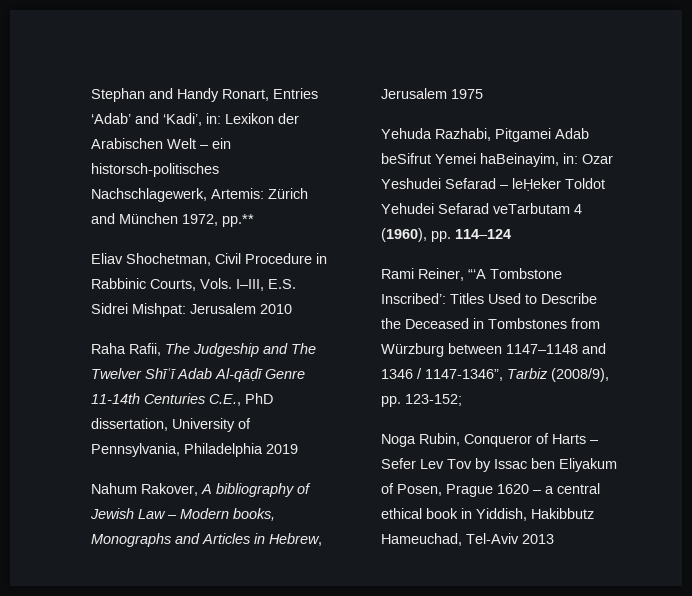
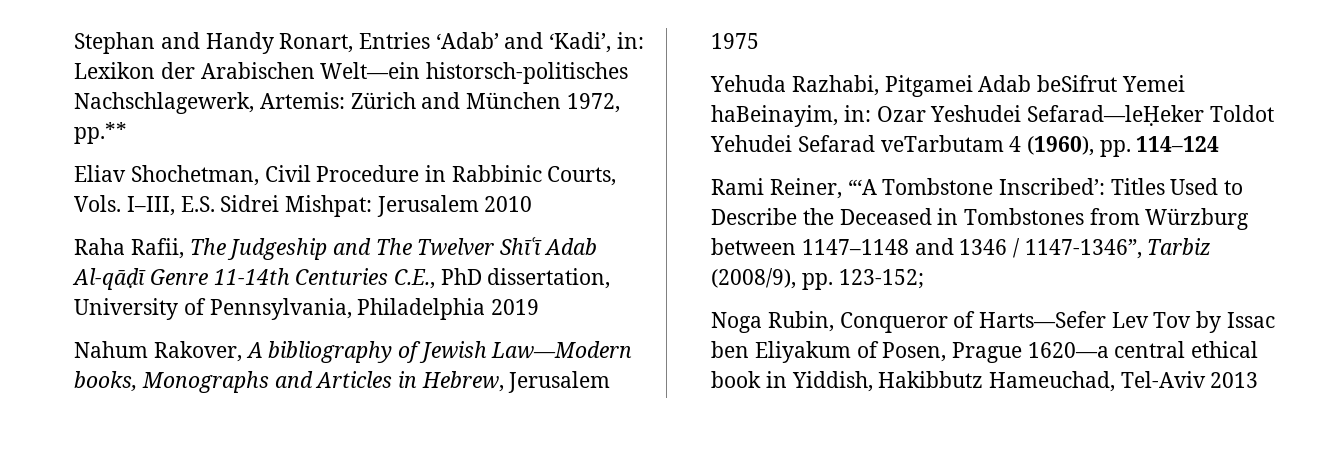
- Stephan and Handy Ronart, Entries ‘Adab’ and ‘Kadi’, in: Lexikon der Arabischen Welt – ein historsch-politisches Nachschlagewerk, Artemis: Zürich and München 1972, pp.**
+ Stephan and Handy Ronart, Entries ‘Adab’ and ‘Kadi’, in: Lexikon der Arabischen Welt—ein historsch-politisches Nachschlagewerk, Artemis: Zürich and München 1972, pp.**
- Nahum Rakover, A bibliography of Jewish Law – Modern books, Monographs and Articles in Hebrew, Jerusalem 1975
+ Nahum Rakover, A bibliography of Jewish Law—Modern books, Monographs and Articles in Hebrew, Jerusalem 1975
- Yehuda Razhabi, Pitgamei Adab beSifrut Yemei haBeinayim, in: Ozar Yeshudei Sefarad – leḤeker Toldot Yehudei Sefarad veTarbutam 4 (1960), pp. 114–124
+ Yehuda Razhabi, Pitgamei Adab beSifrut Yemei haBeinayim, in: Ozar Yeshudei Sefarad—leḤeker Toldot Yehudei Sefarad veTarbutam 4 (1960), pp. 114–124
- Noga Rubin, Conqueror of Harts – Sefer Lev Tov by Issac ben Eliyakum of Posen, Prague 1620 – a central ethical book in Yiddish, Hakibbutz Hameuchad, Tel-Aviv 2013
+ Noga Rubin, Conqueror of Harts—Sefer Lev Tov by Issac ben Eliyakum of Posen, Prague 1620—a central ethical book in Yiddish, Hakibbutz Hameuchad, Tel-Aviv 2013

